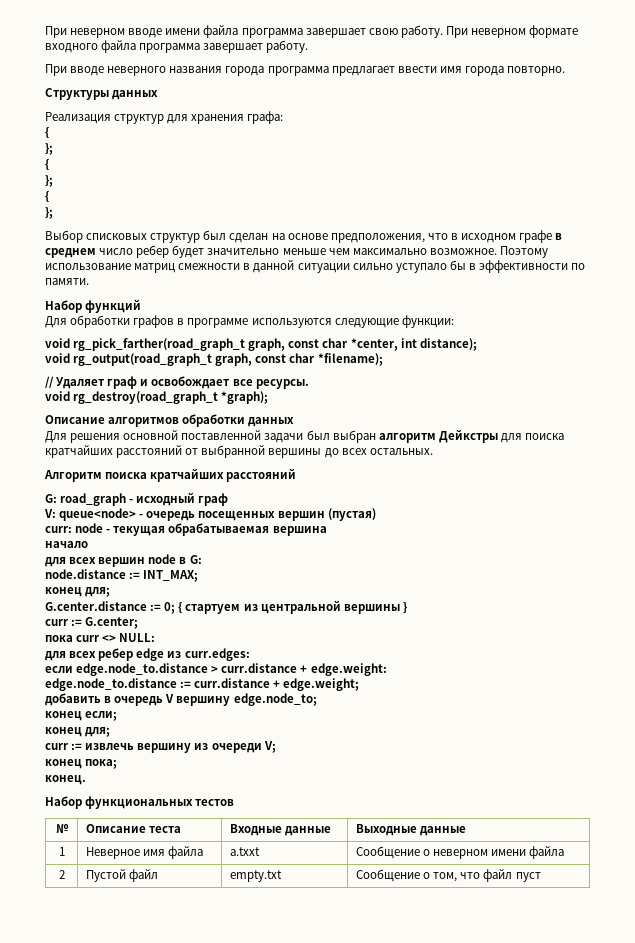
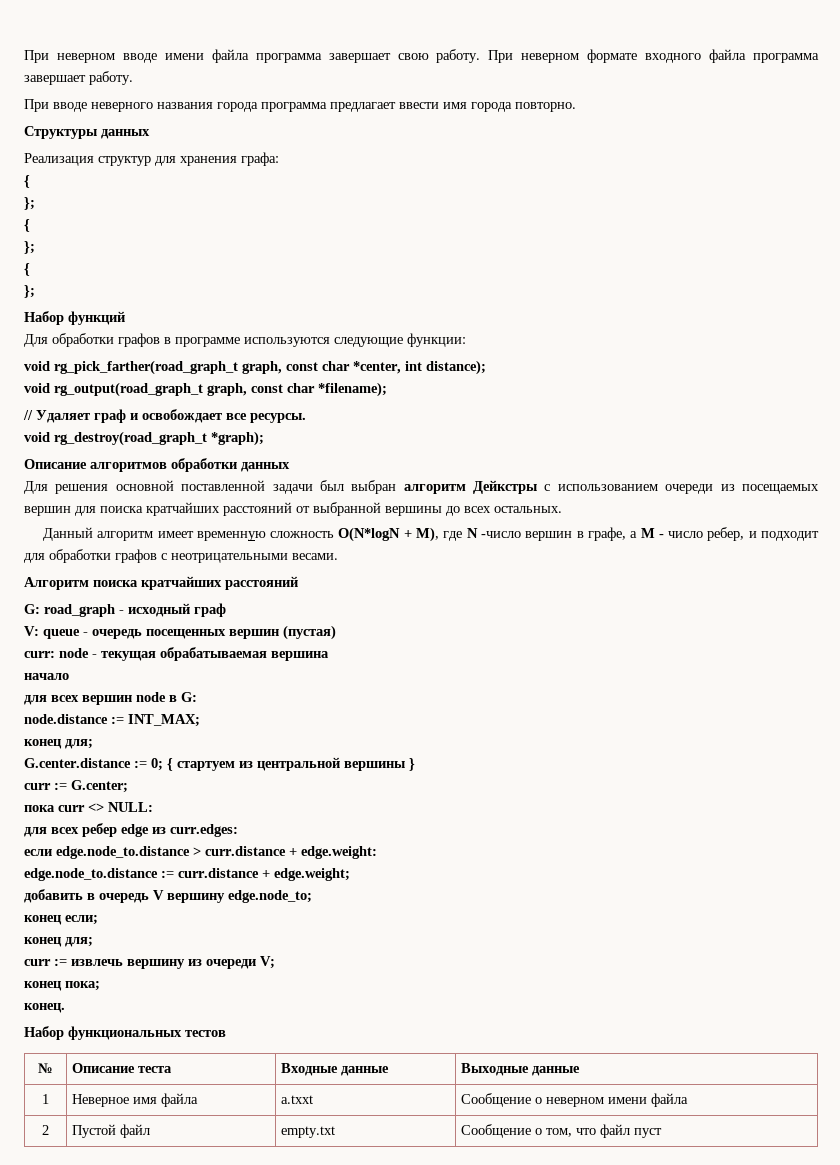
- Выбор списковых структур был сделан на основе предположения, что в исходном графе в среднем число ребер будет значительно меньше чем максимально возможное. Поэтому использование матриц смежности в данной ситуации сильно уступало бы в эффективности по памяти.
- Для решения основной поставленной задачи был выбран алгоритм Дейкстры для поиска кратчайших расстояний от выбранной вершины до всех остальных.
+ Для решения основной поставленной задачи был выбран алгоритм Дейкстры с использованием очереди из посещаемых вершин для поиска кратчайших расстояний от выбранной вершины до всех остальных.
+ Данный алгоритм имеет временную сложность O(N*logN + M), где N -число вершин в графе, а M - число ребер, и подходит для обработки графов с неотрицательными весами.
- V: queue<node> - очередь посещенных вершин (пустая)
+ V: queue - очередь посещенных вершин (пустая)

